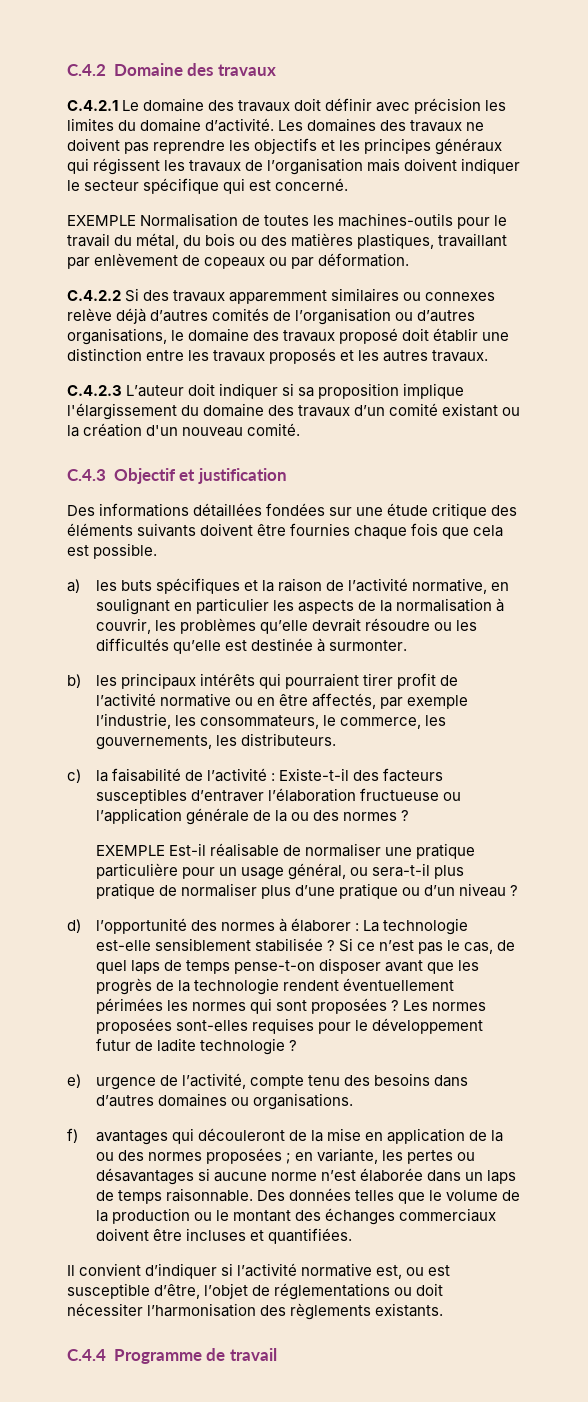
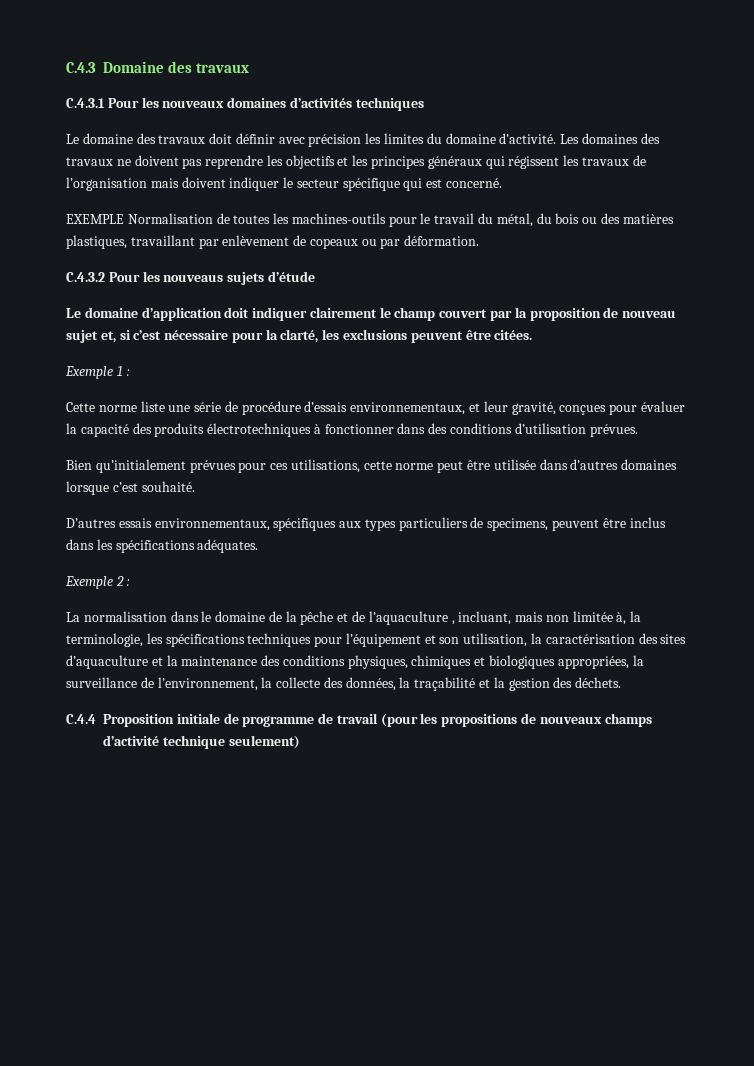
- C.4.2 Domaine des travaux
+ C.4.3 Domaine des travaux
- C.4.2.1 Le domaine des travaux doit définir avec précision les limites du domaine d’activité.
+ C.4.3.1 Pour les nouveaux domaines d’activités techniques
+ Le domaine des travaux doit définir avec précision les limites du domaine d’activité.
- C.4.2.2 Si des travaux apparemment similaires ou connexes relève déjà d’autres comités de l’organisation ou d’autres organisations, le domaine des travaux proposé doit établir une distinction entre les travaux proposés et les autres travaux.
- C.4.2.3 L’auteur doit indiquer si sa proposition implique l'élargissement du domaine des travaux d’un comité existant ou la création d'un nouveau comité.
- C.4.3 Objectif et justification
- Des informations détaillées fondées sur une étude critique des éléments suivants doivent être fournies chaque fois que cela est possible.
- a) les buts spécifiques et la raison de l’activité normative, en soulignant en particulier les aspects de la normalisation à couvrir, les problèmes qu’elle devrait résoudre ou les difficultés qu’elle est destinée à surmonter.
- b) les principaux intérêts qui pourraient tirer profit de l’activité normative ou en être affectés, par exemple l’industrie, les consommateurs, le commerce, les gouvernements, les distributeurs.
- c) la faisabilité de l’activité : Existe-t-il des facteurs susceptibles d’entraver l’élaboration fructueuse ou l’application générale de la ou des normes ?
- EXEMPLE Est-il réalisable de normaliser une pratique particulière pour un usage général, ou sera-t-il plus pratique de normaliser plus d’une pratique ou d’un niveau ?
- d) l’opportunité des normes à élaborer : La technologie est-elle sensiblement stabilisée ? Si ce n’est pas le cas, de quel laps de temps pense-t-on disposer avant que les progrès de la technologie rendent éventuellement périmées les normes qui sont proposées ? Les normes proposées sont-elles requises pour le développement futur de ladite technologie ?
- e) urgence de l’activité, compte tenu des besoins dans d’autres domaines ou organisations.
- f) avantages qui découleront de la mise en application de la ou des normes proposées ; en variante, les pertes ou désavantages si aucune norme n’est élaborée dans un laps de temps raisonnable. Des données telles que le volume de la production ou le montant des échanges commerciaux doivent être incluses et quantifiées.
- Il convient d’indiquer si l’activité normative est, ou est susceptible d’être, l’objet de réglementations ou doit nécessiter l’harmonisation des règlements existants.
- C.4.4 Programme de travail
+ C.4.3.2 Pour les nouveaus sujets d’étude
+ Le domaine d’application doit indiquer clairement le champ couvert par la proposition de nouveau sujet et, si c’est nécessaire pour la clarté, les exclusions peuvent être citées.
+ Exemple 1 :
+ Cette norme liste une série de procédure d’essais environnementaux, et leur gravité, conçues pour évaluer la capacité des produits électrotechniques à fonctionner dans des conditions d’utilisation prévues.
+ Bien qu’initialement prévues pour ces utilisations, cette norme peut être utilisée dans d’autres domaines lorsque c’est souhaité.
+ D’autres essais environnementaux, spécifiques aux types particuliers de specimens, peuvent être inclus dans les spécifications adéquates.
+ Exemple 2 :
+ La normalisation dans le domaine de la pêche et de l’aquaculture , incluant, mais non limitée à, la terminologie, les spécifications techniques pour l’équipement et son utilisation, la caractérisation des sites d’aquaculture et la maintenance des conditions physiques, chimiques et biologiques appropriées, la surveillance de l’environnement, la collecte des données, la traçabilité et la gestion des déchets.
+ C.4.4 Proposition initiale de programme de travail (pour les propositions de nouveaux champs d’activité technique seulement)

